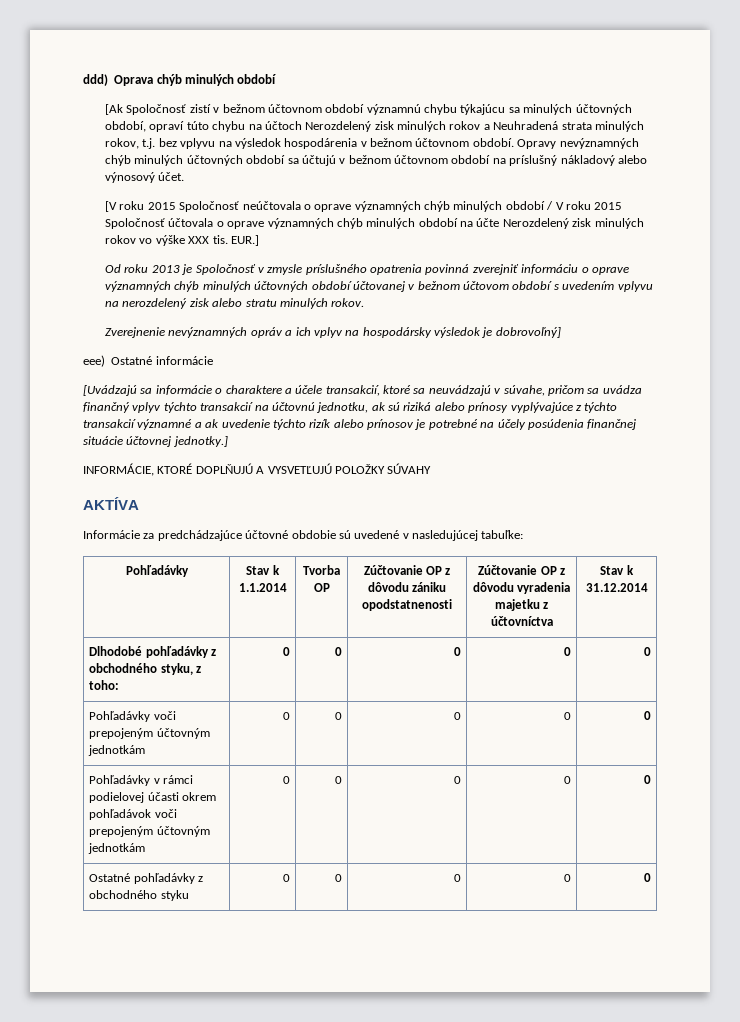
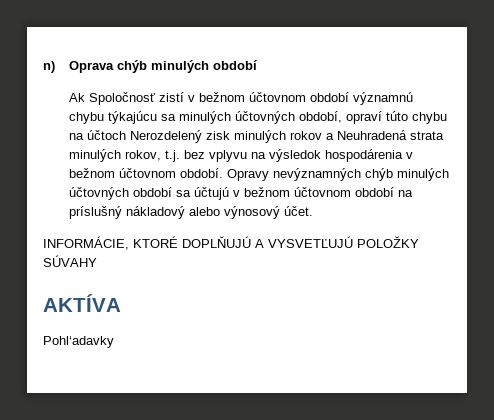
- ddd) Oprava chýb minulých období
+ n) Oprava chýb minulých období
- [Ak Spoločnosť zistí v bežnom účtovnom období významnú chybu týkajúcu sa minulých účtovných období, opraví túto chybu na účtoch Nerozdelený zisk minulých rokov a Neuhradená strata minulých rokov, t.j. bez vplyvu na výsledok hospodárenia v bežnom účtovnom období.
+ Ak Spoločnosť zistí v bežnom účtovnom období významnú chybu týkajúcu sa minulých účtovných období, opraví túto chybu na účtoch Nerozdelený zisk minulých rokov a Neuhradená strata minulých rokov, t.j. bez vplyvu na výsledok hospodárenia v bežnom účtovnom období.
- [V roku 2015 Spoločnosť neúčtovala o oprave významných chýb minulých období / V roku 2015 Spoločnosť účtovala o oprave významných chýb minulých období na účte Nerozdelený zisk minulých rokov vo výške XXX tis. EUR.]
- Od roku 2013 je Spoločnosť v zmysle príslušného opatrenia povinná zverejniť informáciu o oprave významných chýb minulých účtovných období účtovanej v bežnom účtovom období s uvedením vplyvu na nerozdelený zisk alebo stratu minulých rokov.
- Zverejnenie nevýznamných opráv a ich vplyv na hospodársky výsledok je dobrovoľný]
- eee) Ostatné informácie
- [Uvádzajú sa informácie o charaktere a účele transakcií, ktoré sa neuvádzajú v súvahe, pričom sa uvádza finančný vplyv týchto transakcií na účtovnú jednotku, ak sú riziká alebo prínosy vyplývajúce z týchto transakcií významné a ak uvedenie týchto rizík alebo prínosov je potrebné na účely posúdenia finančnej situácie účtovnej jednotky.]
- Informácie za predchádzajúce účtovné obdobie sú uvedené v nasledujúcej tabuľke:
- Pohľadávky | Stav k 1.1.2014 | Tvorba OP | Zúčtovanie OP z dôvodu zániku opodstatnenosti | Zúčtovanie OP z dôvodu vyradenia majetku z účtovníctva | Stav k 31.12.2014
- Dlhodobé pohľadávky z obchodného styku, z toho: | 0 | 0 | 0 | 0 | 0
- Pohľadávky voči prepojeným účtovným jednotkám | 0 | 0 | 0 | 0 | 0
- Pohľadávky v rámci podielovej účasti okrem pohľadávok voči prepojeným účtovným jednotkám | 0 | 0 | 0 | 0 | 0
- Ostatné pohľadávky z obchodného styku | 0 | 0 | 0 | 0 | 0
+ Pohl‘adavky

